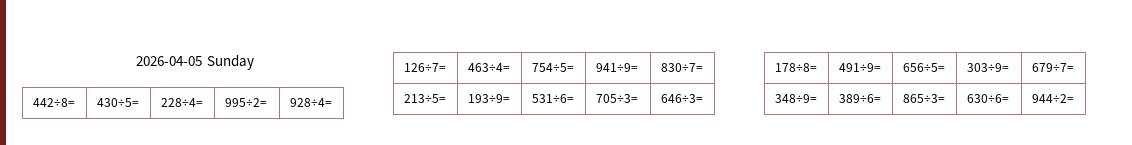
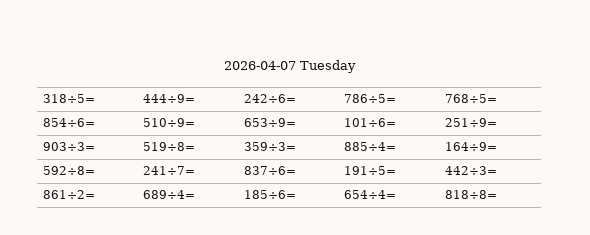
- 2026-04-05 Sunday
- 442÷8= | 430÷5= | 228÷4= | 995÷2= | 928÷4=
- 126÷7= | 463÷4= | 754÷5= | 941÷9= | 830÷7=
- 213÷5= | 193÷9= | 531÷6= | 705÷3= | 646÷3=
- 178÷8= | 491÷9= | 656÷5= | 303÷9= | 679÷7=
- 348÷9= | 389÷6= | 865÷3= | 630÷6= | 944÷2=
+ 2026-04-07 Tuesday
+ 318÷5= | 444÷9= | 242÷6= | 786÷5= | 768÷5=
+ 854÷6= | 510÷9= | 653÷9= | 101÷6= | 251÷9=
+ 903÷3= | 519÷8= | 359÷3= | 885÷4= | 164÷9=
+ 592÷8= | 241÷7= | 837÷6= | 191÷5= | 442÷3=
+ 861÷2= | 689÷4= | 185÷6= | 654÷4= | 818÷8=

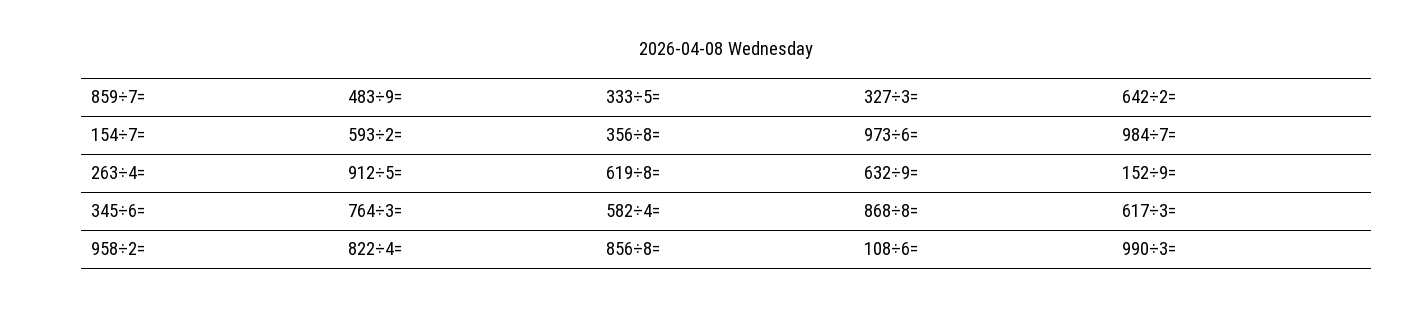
- 2026-04-07 Tuesday
- 318÷5= | 444÷9= | 242÷6= | 786÷5= | 768÷5=
- 854÷6= | 510÷9= | 653÷9= | 101÷6= | 251÷9=
- 903÷3= | 519÷8= | 359÷3= | 885÷4= | 164÷9=
- 592÷8= | 241÷7= | 837÷6= | 191÷5= | 442÷3=
- 861÷2= | 689÷4= | 185÷6= | 654÷4= | 818÷8=
+ 2026-04-08 Wednesday
+ 859÷7= | 483÷9= | 333÷5= | 327÷3= | 642÷2=
+ 154÷7= | 593÷2= | 356÷8= | 973÷6= | 984÷7=
+ 263÷4= | 912÷5= | 619÷8= | 632÷9= | 152÷9=
+ 345÷6= | 764÷3= | 582÷4= | 868÷8= | 617÷3=
+ 958÷2= | 822÷4= | 856÷8= | 108÷6= | 990÷3=

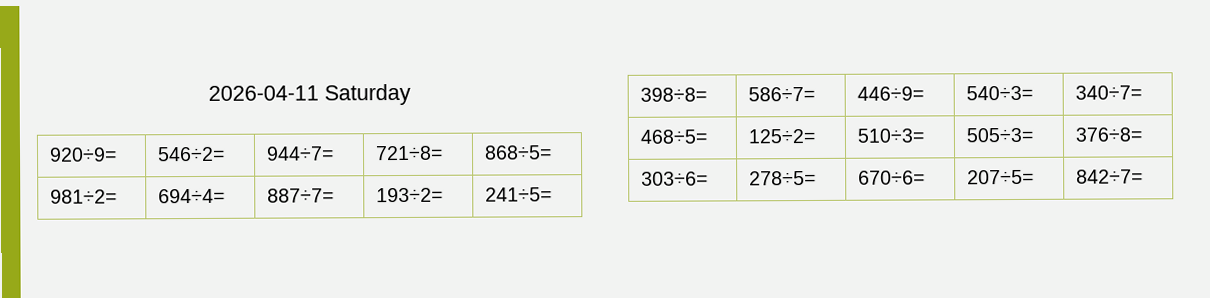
- 2026-04-08 Wednesday
- 859÷7= | 483÷9= | 333÷5= | 327÷3= | 642÷2=
- 154÷7= | 593÷2= | 356÷8= | 973÷6= | 984÷7=
- 263÷4= | 912÷5= | 619÷8= | 632÷9= | 152÷9=
- 345÷6= | 764÷3= | 582÷4= | 868÷8= | 617÷3=
- 958÷2= | 822÷4= | 856÷8= | 108÷6= | 990÷3=
+ 2026-04-11 Saturday
+ 920÷9= | 546÷2= | 944÷7= | 721÷8= | 868÷5=
+ 981÷2= | 694÷4= | 887÷7= | 193÷2= | 241÷5=
+ 398÷8= | 586÷7= | 446÷9= | 540÷3= | 340÷7=
+ 468÷5= | 125÷2= | 510÷3= | 505÷3= | 376÷8=
+ 303÷6= | 278÷5= | 670÷6= | 207÷5= | 842÷7=

